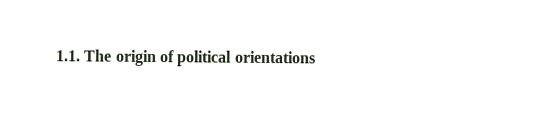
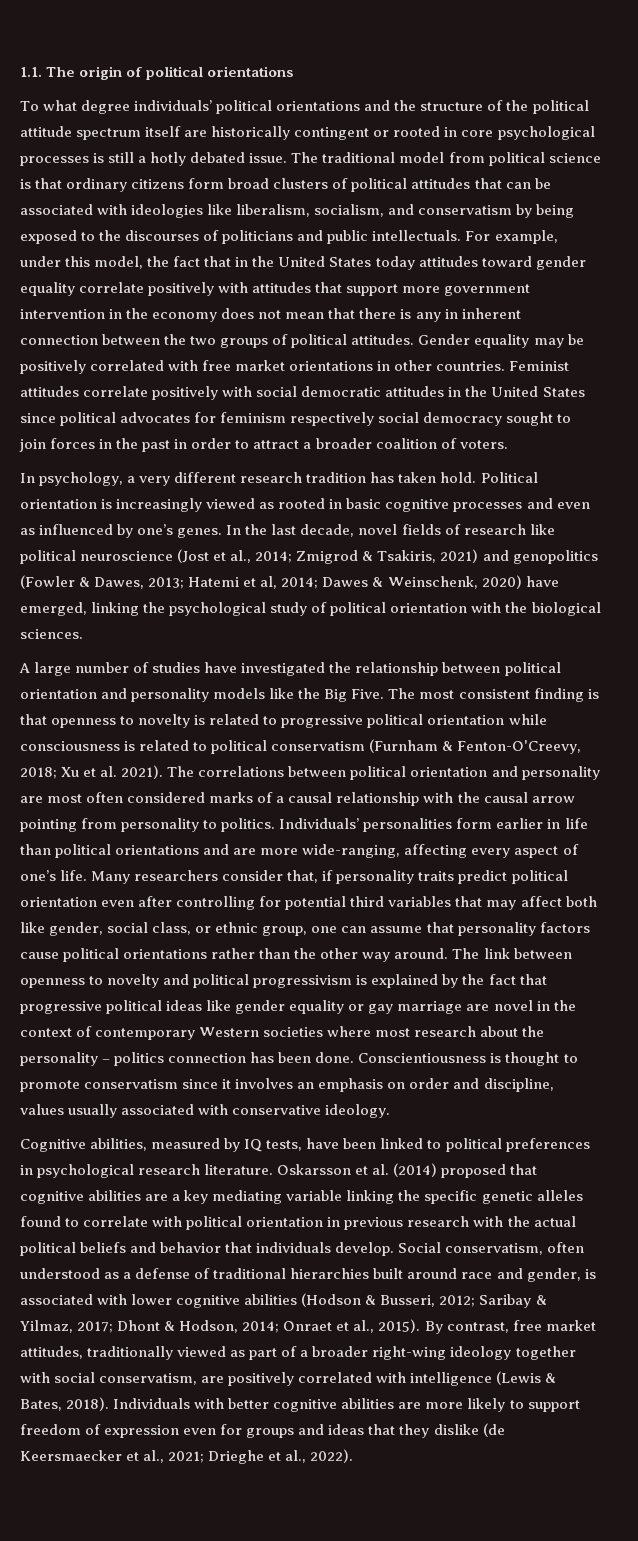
+ To what degree individuals’ political orientations and the structure of the political attitude spectrum itself are historically contingent or rooted in core psychological processes is still a hotly debated issue. The traditional model from political science is that ordinary citizens form broad clusters of political attitudes that can be associated with ideologies like liberalism, socialism, and conservatism by being exposed to the discourses of politicians and public intellectuals. For example, under this model, the fact that in the United States today attitudes toward gender equality correlate positively with attitudes that support more government intervention in the economy does not mean that there is any in inherent connection between the two groups of political attitudes. Gender equality may be positively correlated with free market orientations in other countries. Feminist attitudes correlate positively with social democratic attitudes in the United States since political advocates for feminism respectively social democracy sought to join forces in the past in order to attract a broader coalition of voters.
+ In psychology, a very different research tradition has taken hold. Political orientation is increasingly viewed as rooted in basic cognitive processes and even as influenced by one’s genes. In the last decade, novel fields of research like political neuroscience (Jost et al., 2014; Zmigrod & Tsakiris, 2021) and genopolitics (Fowler & Dawes, 2013; Hatemi et al, 2014; Dawes & Weinschenk, 2020) have emerged, linking the psychological study of political orientation with the biological sciences.
+ A large number of studies have investigated the relationship between political orientation and personality models like the Big Five. The most consistent finding is that openness to novelty is related to progressive political orientation while consciousness is related to political conservatism (Furnham & Fenton-O'Creevy, 2018; Xu et al. 2021). The correlations between political orientation and personality are most often considered marks of a causal relationship with the causal arrow pointing from personality to politics. Individuals’ personalities form earlier in life than political orientations and are more wide-ranging, affecting every aspect of one’s life. Many researchers consider that, if personality traits predict political orientation even after controlling for potential third variables that may affect both like gender, social class, or ethnic group, one can assume that personality factors cause political orientations rather than the other way around. The link between openness to novelty and political progressivism is explained by the fact that progressive political ideas like gender equality or gay marriage are novel in the context of contemporary Western societies where most research about the personality – politics connection has been done. Conscientiousness is thought to promote conservatism since it involves an emphasis on order and discipline, values usually associated with conservative ideology.
+ Cognitive abilities, measured by IQ tests, have been linked to political preferences in psychological research literature. Oskarsson et al. (2014) proposed that cognitive abilities are a key mediating variable linking the specific genetic alleles found to correlate with political orientation in previous research with the actual political beliefs and behavior that individuals develop. Social conservatism, often understood as a defense of traditional hierarchies built around race and gender, is associated with lower cognitive abilities (Hodson & Busseri, 2012; Saribay & Yilmaz, 2017; Dhont & Hodson, 2014; Onraet et al., 2015). By contrast, free market attitudes, traditionally viewed as part of a broader right-wing ideology together with social conservatism, are positively correlated with intelligence (Lewis & Bates, 2018). Individuals with better cognitive abilities are more likely to support freedom of expression even for groups and ideas that they dislike (de Keersmaecker et al., 2021; Drieghe et al., 2022).

